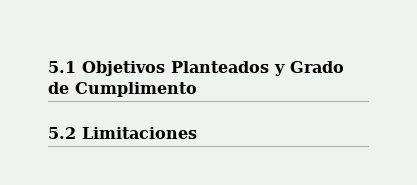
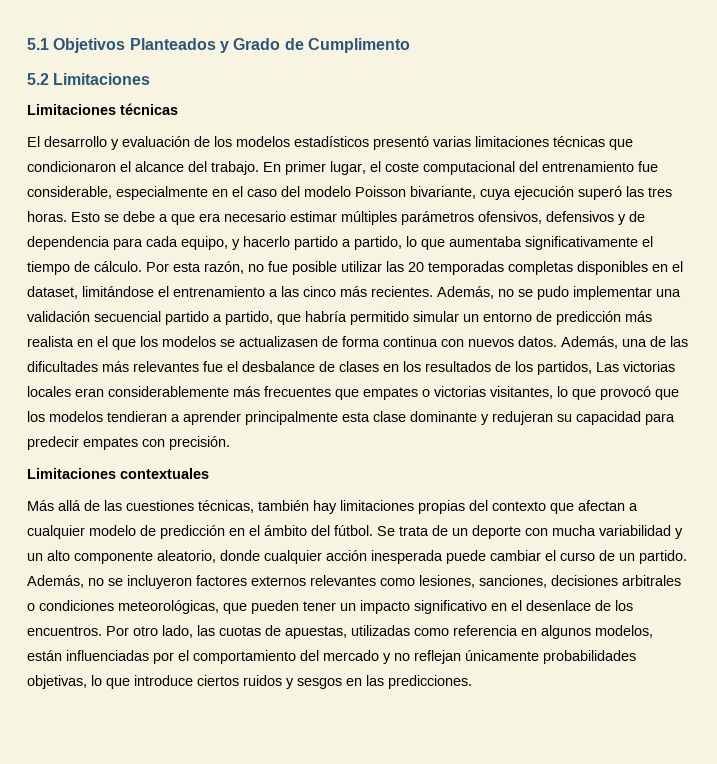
+ Limitaciones técnicas
+ El desarrollo y evaluación de los modelos estadísticos presentó varias limitaciones técnicas que condicionaron el alcance del trabajo. En primer lugar, el coste computacional del entrenamiento fue considerable, especialmente en el caso del modelo Poisson bivariante, cuya ejecución superó las tres horas. Esto se debe a que era necesario estimar múltiples parámetros ofensivos, defensivos y de dependencia para cada equipo, y hacerlo partido a partido, lo que aumentaba significativamente el tiempo de cálculo. Por esta razón, no fue posible utilizar las 20 temporadas completas disponibles en el dataset, limitándose el entrenamiento a las cinco más recientes. Además, no se pudo implementar una validación secuencial partido a partido, que habría permitido simular un entorno de predicción más realista en el que los modelos se actualizasen de forma continua con nuevos datos. Además, una de las dificultades más relevantes fue el desbalance de clases en los resultados de los partidos, Las victorias locales eran considerablemente más frecuentes que empates o victorias visitantes, lo que provocó que los modelos tendieran a aprender principalmente esta clase dominante y redujeran su capacidad para predecir empates con precisión.
+ Limitaciones contextuales
+ Más allá de las cuestiones técnicas, también hay limitaciones propias del contexto que afectan a cualquier modelo de predicción en el ámbito del fútbol. Se trata de un deporte con mucha variabilidad y un alto componente aleatorio, donde cualquier acción inesperada puede cambiar el curso de un partido. Además, no se incluyeron factores externos relevantes como lesiones, sanciones, decisiones arbitrales o condiciones meteorológicas, que pueden tener un impacto significativo en el desenlace de los encuentros. Por otro lado, las cuotas de apuestas, utilizadas como referencia en algunos modelos, están influenciadas por el comportamiento del mercado y no reflejan únicamente probabilidades objetivas, lo que introduce ciertos ruidos y sesgos en las predicciones.

